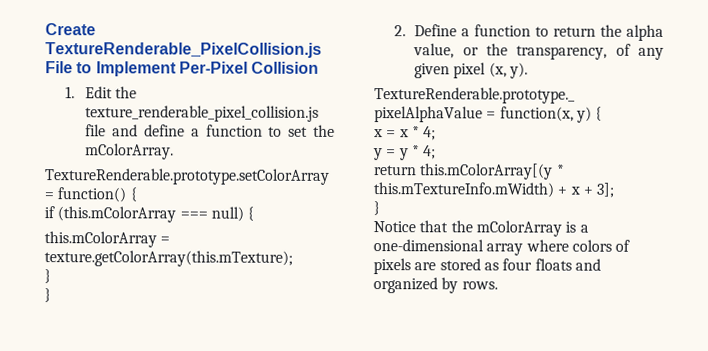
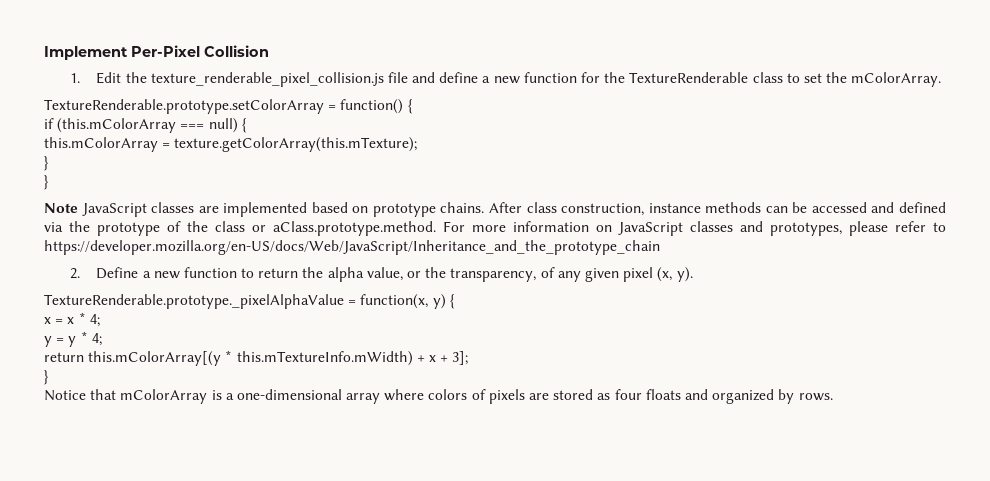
- Create TextureRenderable_PixelCollision.js File to Implement Per-Pixel Collision
+ Implement Per-Pixel Collision
- 1. Edit the texture_renderable_pixel_collision.js file and define a function to set the mColorArray.
+ 1. Edit the texture_renderable_pixel_collision.js file and define a new function for the TextureRenderable class to set the mColorArray.
+ Note JavaScript classes are implemented based on prototype chains. After class construction, instance methods can be accessed and defined via the prototype of the class or aClass.prototype.method. For more information on JavaScript classes and prototypes, please refer to https://developer.mozilla.org/en-US/docs/Web/JavaScript/Inheritance_and_the_prototype_chain
- 2. Define a function to return the alpha value, or the transparency, of any given pixel (x, y).
+ 2. Define a new function to return the alpha value, or the transparency, of any given pixel (x, y).
- Notice that the mColorArray is a one-dimensional array where colors of pixels are stored as four floats and organized by rows.
+ Notice that mColorArray is a one-dimensional array where colors of pixels are stored as four floats and organized by rows.

